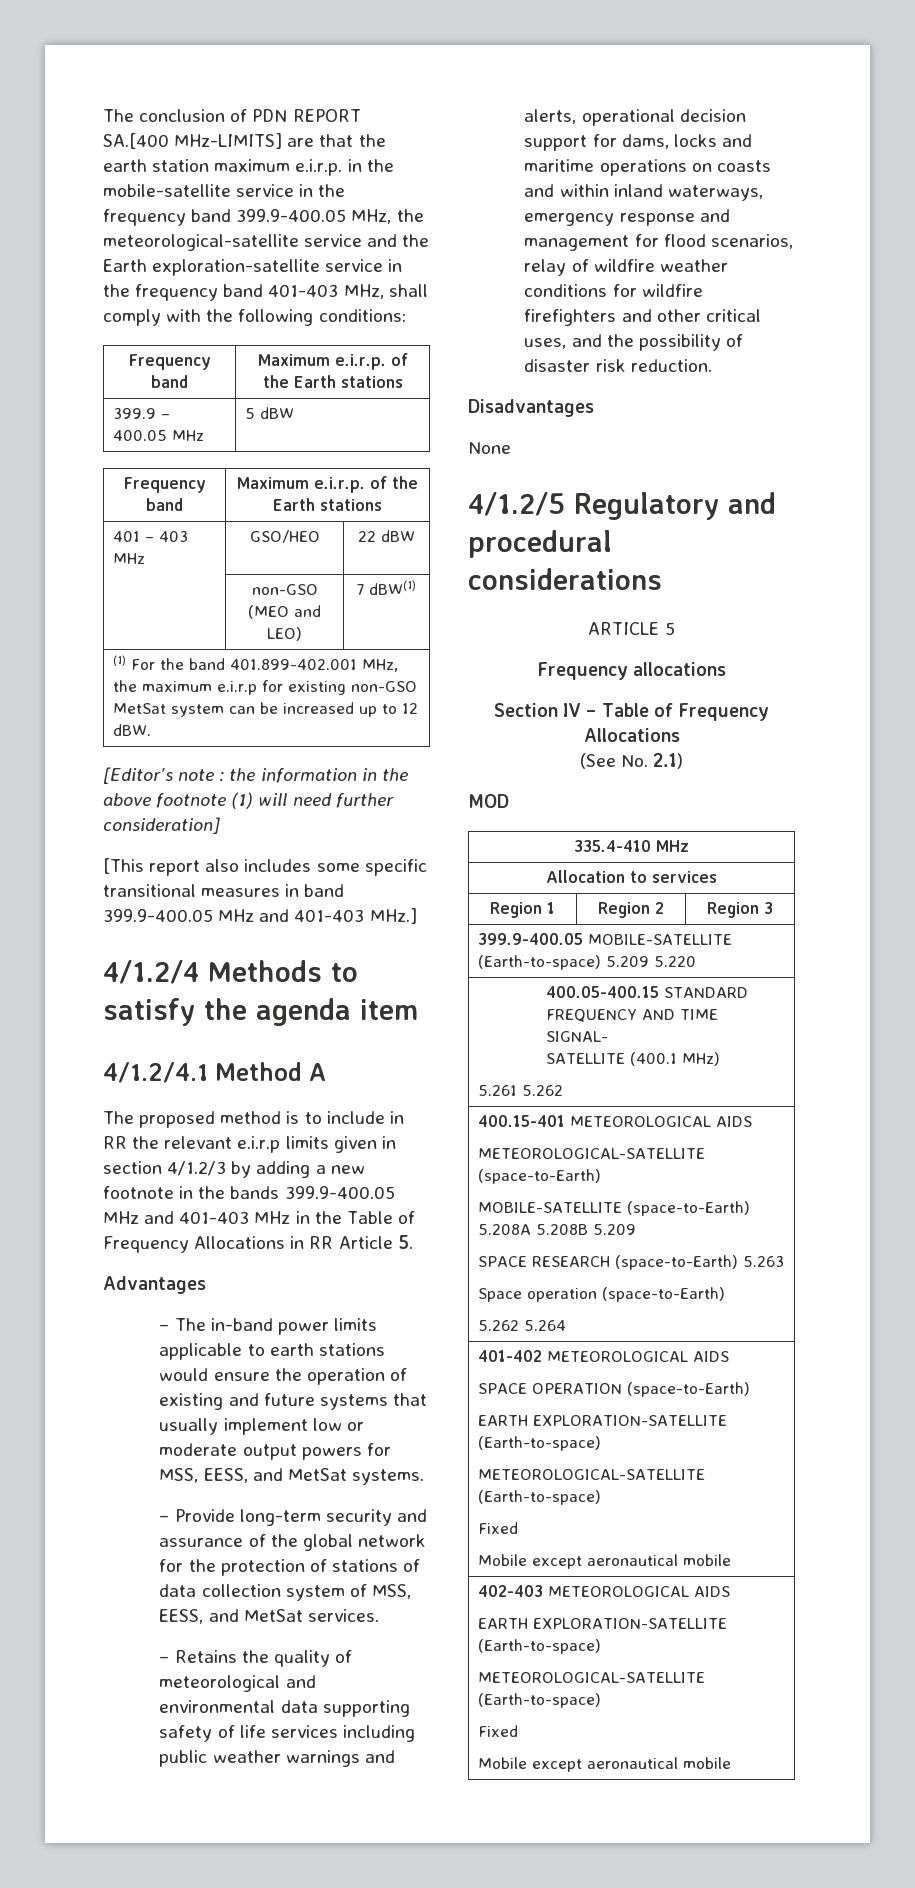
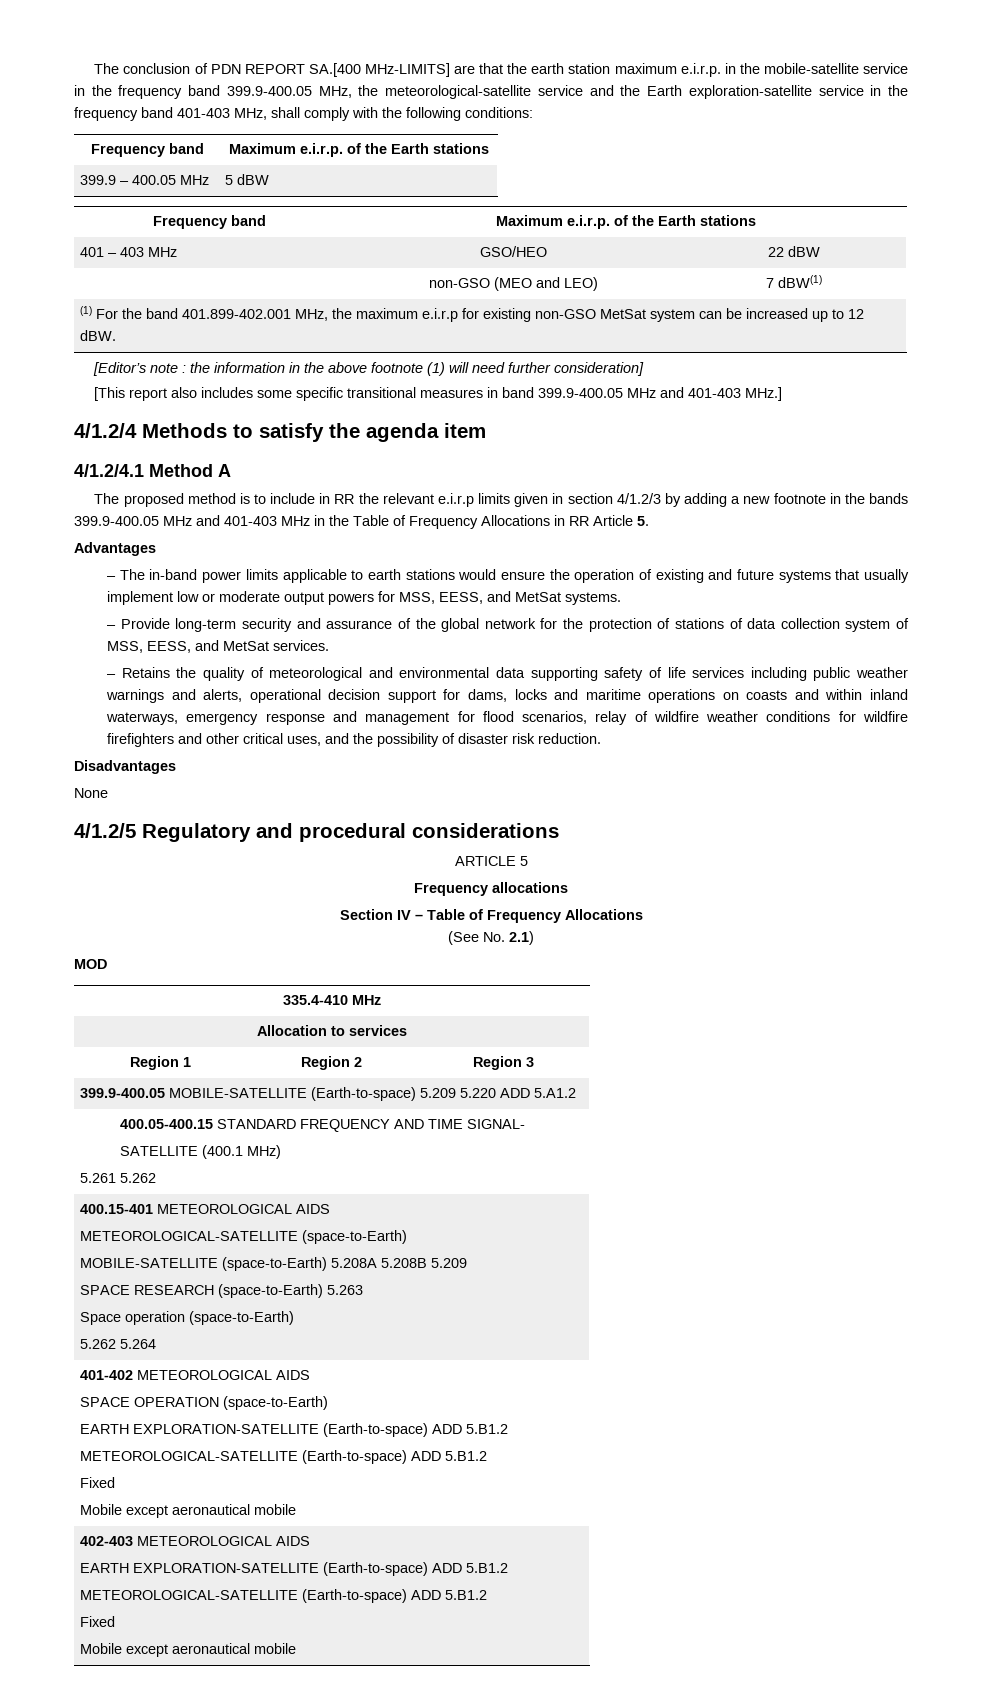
- 399.9-400.05 MOBILE-SATELLITE (Earth-to-space) 5.209 5.220
+ 399.9-400.05 MOBILE-SATELLITE (Earth-to-space) 5.209 5.220 ADD 5.A1.2
  401-402 METEOROLOGICAL AIDS
  SPACE OPERATION (space-to-Earth)
- EARTH EXPLORATION-SATELLITE (Earth-to-space)
- METEOROLOGICAL-SATELLITE (Earth-to-space)
+ EARTH EXPLORATION-SATELLITE (Earth-to-space) ADD 5.B1.2
+ METEOROLOGICAL-SATELLITE (Earth-to-space) ADD 5.B1.2
  402-403 METEOROLOGICAL AIDS
- EARTH EXPLORATION-SATELLITE (Earth-to-space)
- METEOROLOGICAL-SATELLITE (Earth-to-space)
+ EARTH EXPLORATION-SATELLITE (Earth-to-space) ADD 5.B1.2
+ METEOROLOGICAL-SATELLITE (Earth-to-space) ADD 5.B1.2

